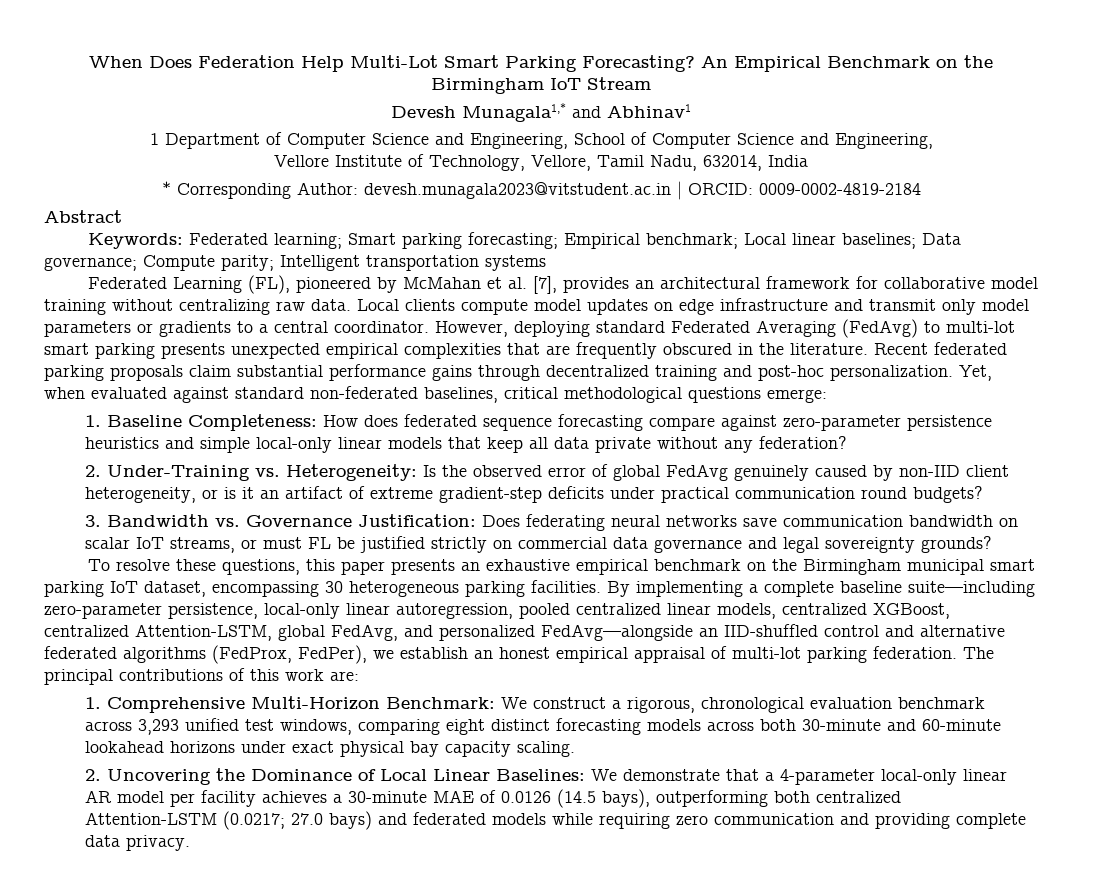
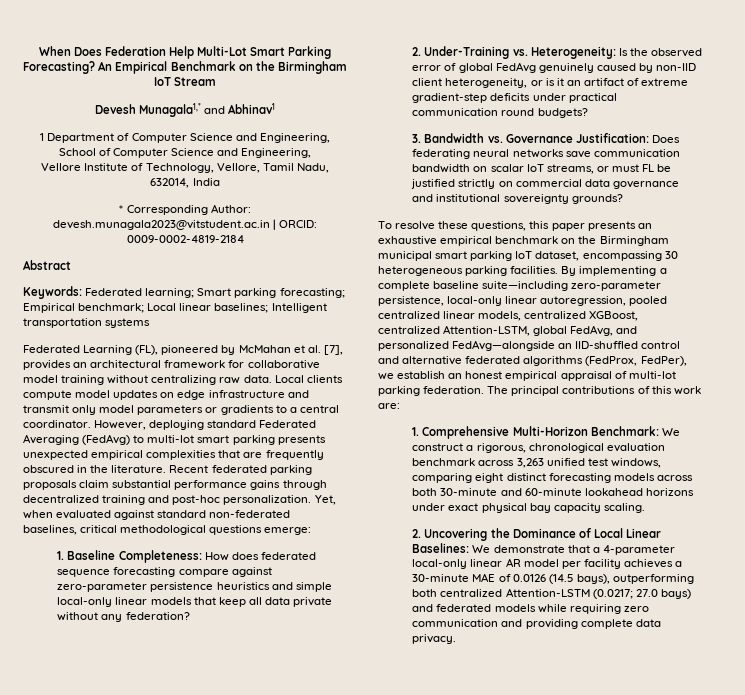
- Keywords: Federated learning; Smart parking forecasting; Empirical benchmark; Local linear baselines; Data governance; Compute parity; Intelligent transportation systems
+ Keywords: Federated learning; Smart parking forecasting; Empirical benchmark; Local linear baselines; Intelligent transportation systems
- 3. Bandwidth vs. Governance Justification: Does federating neural networks save communication bandwidth on scalar IoT streams, or must FL be justified strictly on commercial data governance and legal sovereignty grounds?
+ 3. Bandwidth vs. Governance Justification: Does federating neural networks save communication bandwidth on scalar IoT streams, or must FL be justified strictly on commercial data governance and institutional sovereignty grounds?
- 1. Comprehensive Multi-Horizon Benchmark: We construct a rigorous, chronological evaluation benchmark across 3,293 unified test windows, comparing eight distinct forecasting models across both 30-minute and 60-minute lookahead horizons under exact physical bay capacity scaling.
+ 1. Comprehensive Multi-Horizon Benchmark: We construct a rigorous, chronological evaluation benchmark across 3,263 unified test windows, comparing eight distinct forecasting models across both 30-minute and 60-minute lookahead horizons under exact physical bay capacity scaling.

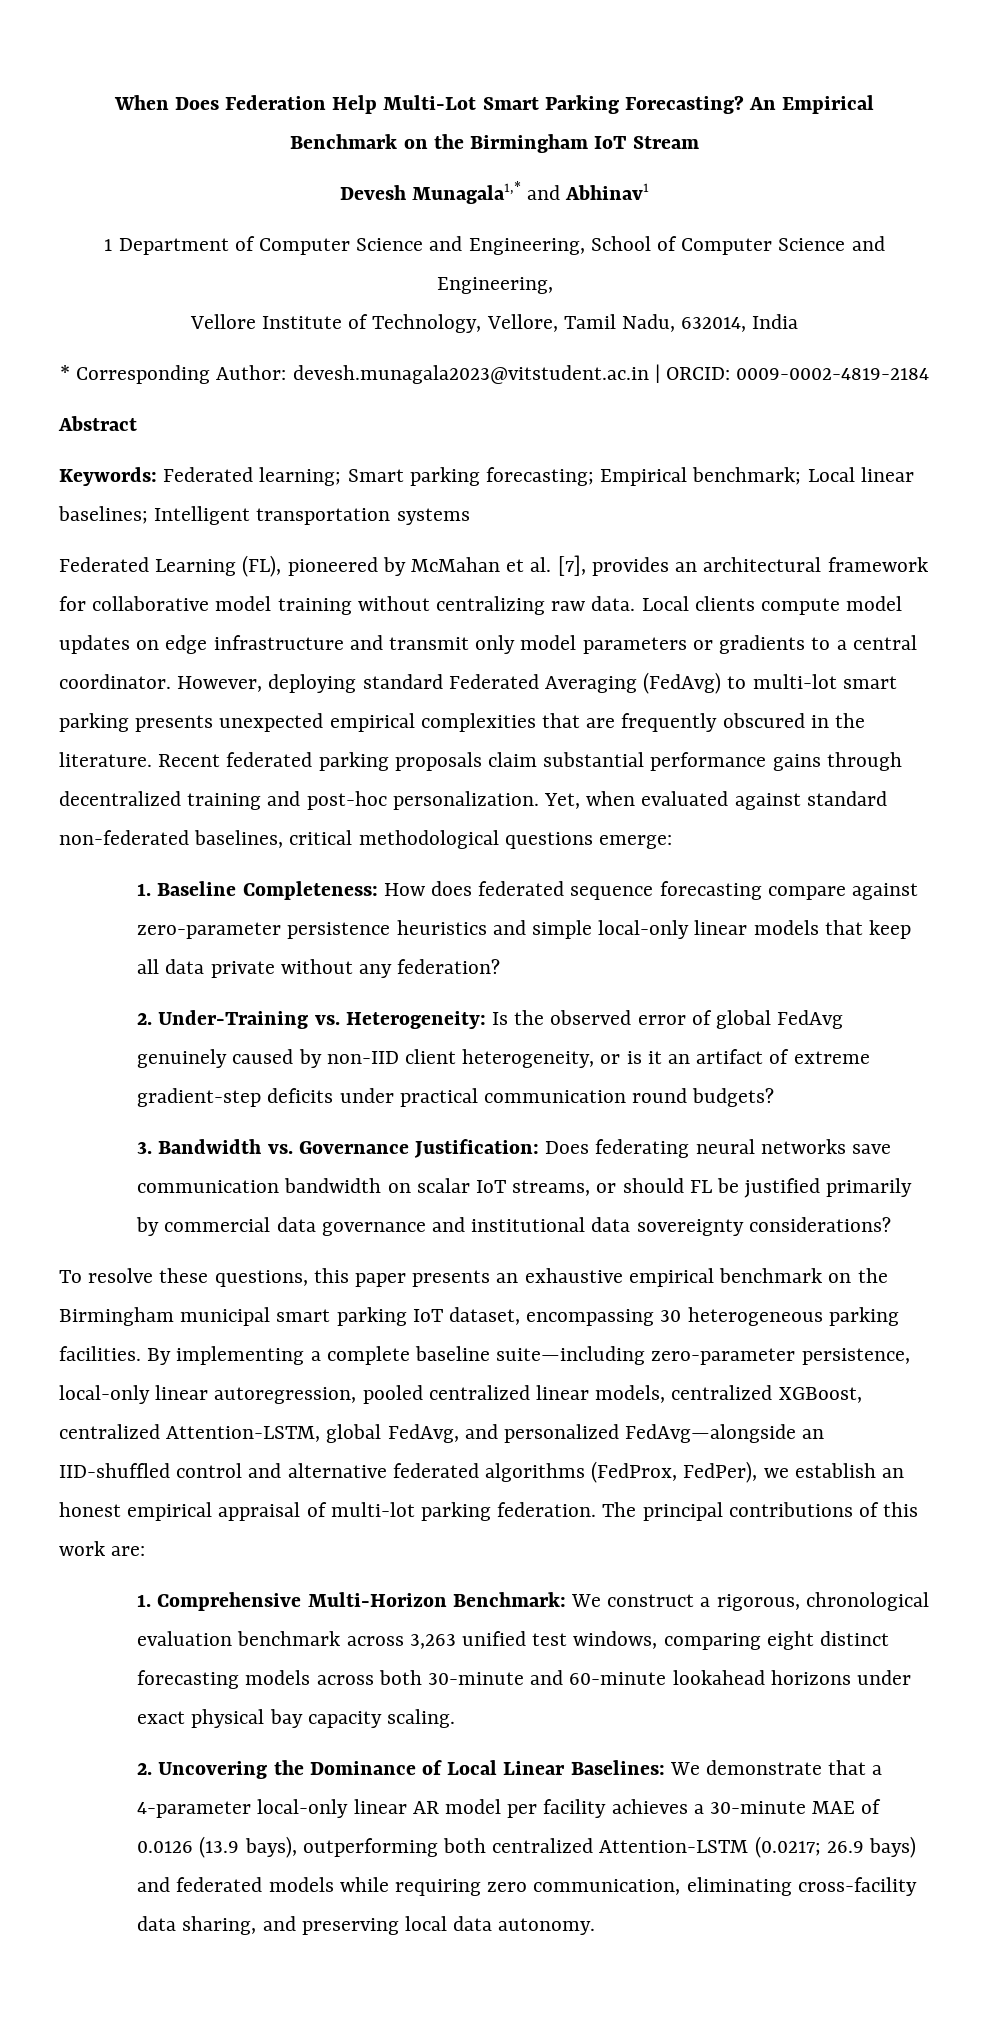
- 3. Bandwidth vs. Governance Justification: Does federating neural networks save communication bandwidth on scalar IoT streams, or must FL be justified strictly on commercial data governance and institutional sovereignty grounds?
+ 3. Bandwidth vs. Governance Justification: Does federating neural networks save communication bandwidth on scalar IoT streams, or should FL be justified primarily by commercial data governance and institutional data sovereignty considerations?
- 2. Uncovering the Dominance of Local Linear Baselines: We demonstrate that a 4-parameter local-only linear AR model per facility achieves a 30-minute MAE of 0.0126 (14.5 bays), outperforming both centralized Attention-LSTM (0.0217; 27.0 bays) and federated models while requiring zero communication and providing complete data privacy.
+ 2. Uncovering the Dominance of Local Linear Baselines: We demonstrate that a 4-parameter local-only linear AR model per facility achieves a 30-minute MAE of 0.0126 (13.9 bays), outperforming both centralized Attention-LSTM (0.0217; 26.9 bays) and federated models while requiring zero communication, eliminating cross-facility data sharing, and preserving local data autonomy.

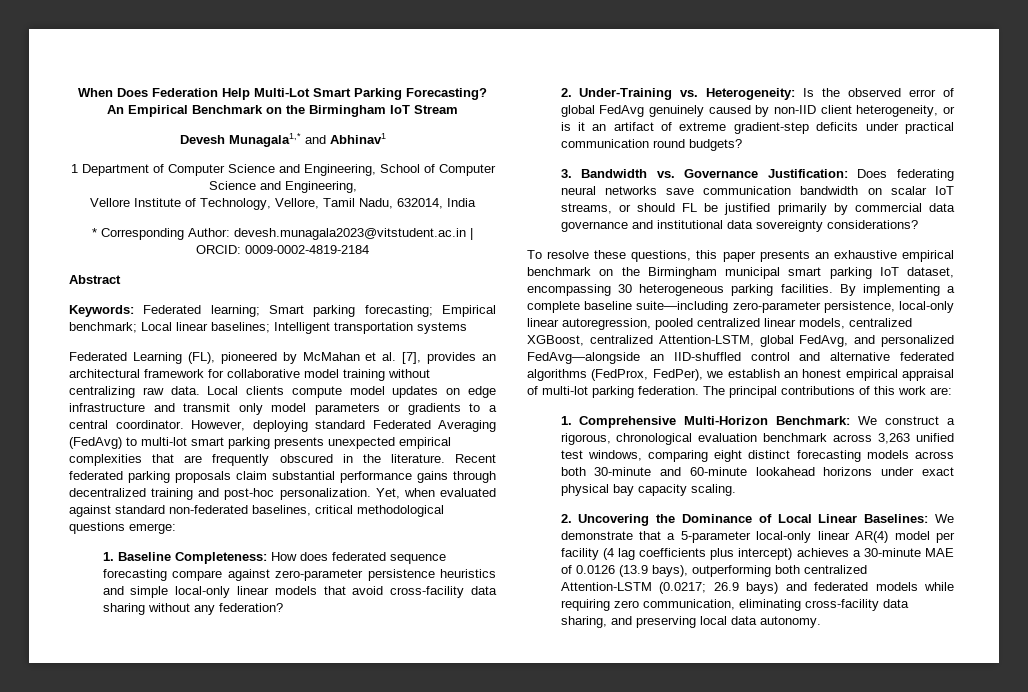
- 1. Baseline Completeness: How does federated sequence forecasting compare against zero-parameter persistence heuristics and simple local-only linear models that keep all data private without any federation?
+ 1. Baseline Completeness: How does federated sequence forecasting compare against zero-parameter persistence heuristics and simple local-only linear models that avoid cross-facility data sharing without any federation?
- 2. Uncovering the Dominance of Local Linear Baselines: We demonstrate that a 4-parameter local-only linear AR model per facility achieves a 30-minute MAE of 0.0126 (13.9 bays), outperforming both centralized Attention-LSTM (0.0217; 26.9 bays) and federated models while requiring zero communication, eliminating cross-facility data sharing, and preserving local data autonomy.
+ 2. Uncovering the Dominance of Local Linear Baselines: We demonstrate that a 5-parameter local-only linear AR(4) model per facility (4 lag coefficients plus intercept) achieves a 30-minute MAE of 0.0126 (13.9 bays), outperforming both centralized Attention-LSTM (0.0217; 26.9 bays) and federated models while requiring zero communication, eliminating cross-facility data sharing, and preserving local data autonomy.

